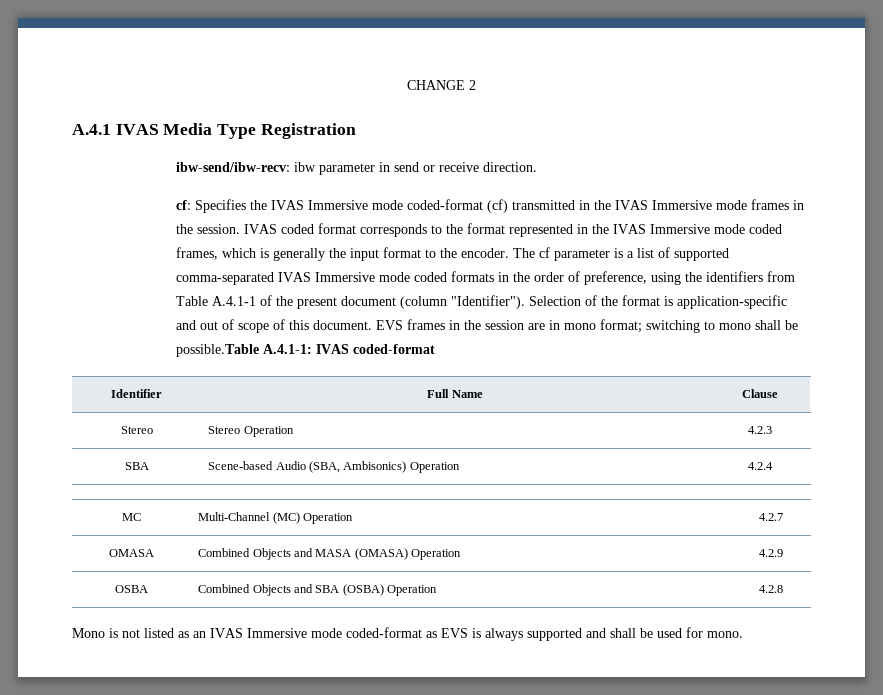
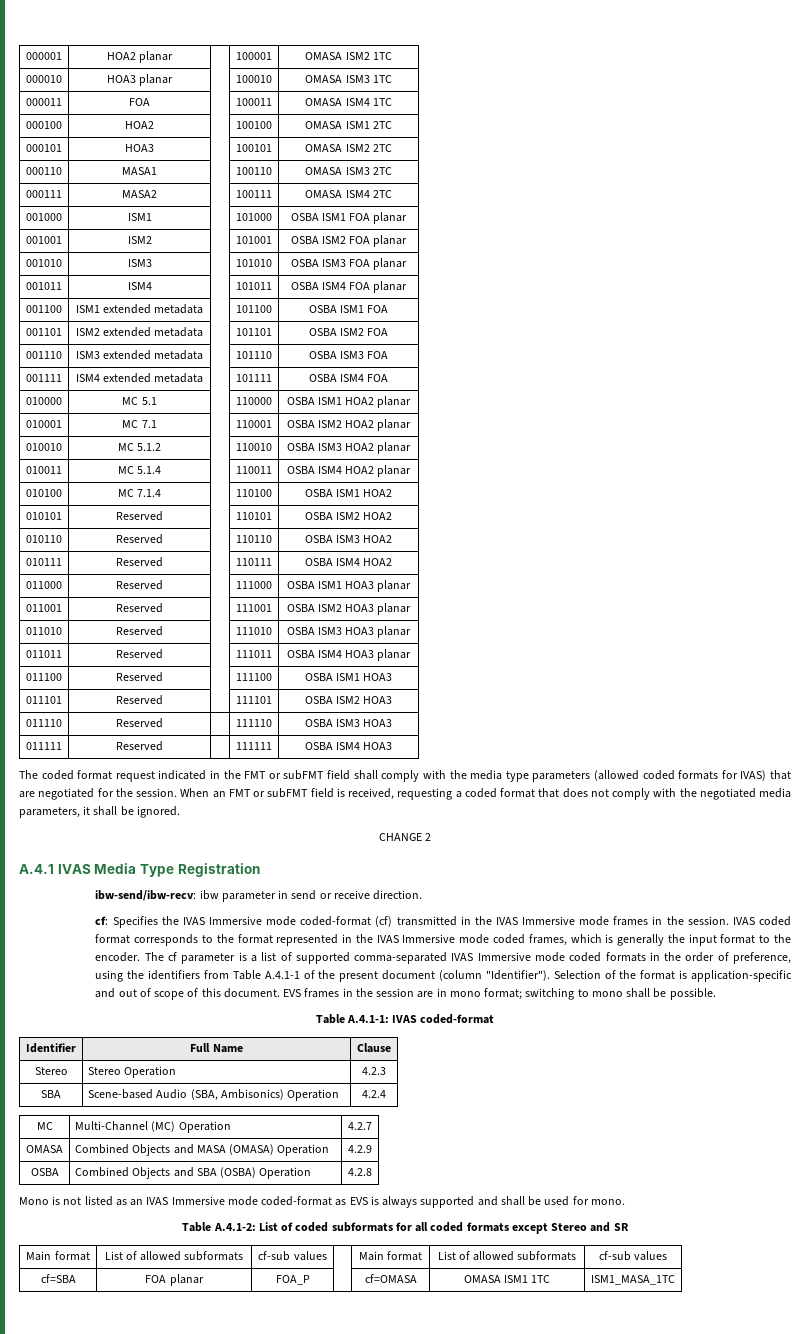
+ 000001 | HOA2 planar | | 100001 | OMASA ISM2 1TC
+ 000010 | HOA3 planar | | 100010 | OMASA ISM3 1TC
+ 000011 | FOA | | 100011 | OMASA ISM4 1TC
+ 000100 | HOA2 | | 100100 | OMASA ISM1 2TC
+ 000101 | HOA3 | | 100101 | OMASA ISM2 2TC
+ 000110 | MASA1 | | 100110 | OMASA ISM3 2TC
+ 000111 | MASA2 | | 100111 | OMASA ISM4 2TC
+ 001000 | ISM1 | | 101000 | OSBA ISM1 FOA planar
+ 001001 | ISM2 | | 101001 | OSBA ISM2 FOA planar
+ 001010 | ISM3 | | 101010 | OSBA ISM3 FOA planar
+ 001011 | ISM4 | | 101011 | OSBA ISM4 FOA planar
+ 001100 | ISM1 extended metadata | | 101100 | OSBA ISM1 FOA
+ 001101 | ISM2 extended metadata | | 101101 | OSBA ISM2 FOA
+ 001110 | ISM3 extended metadata | | 101110 | OSBA ISM3 FOA
+ 001111 | ISM4 extended metadata | | 101111 | OSBA ISM4 FOA
+ 010000 | MC 5.1 | | 110000 | OSBA ISM1 HOA2 planar
+ 010001 | MC 7.1 | | 110001 | OSBA ISM2 HOA2 planar
+ 010010 | MC 5.1.2 | | 110010 | OSBA ISM3 HOA2 planar
+ 010011 | MC 5.1.4 | | 110011 | OSBA ISM4 HOA2 planar
+ 010100 | MC 7.1.4 | | 110100 | OSBA ISM1 HOA2
+ 010101 | Reserved | | 110101 | OSBA ISM2 HOA2
+ 010110 | Reserved | | 110110 | OSBA ISM3 HOA2
+ 010111 | Reserved | | 110111 | OSBA ISM4 HOA2
+ 011000 | Reserved | | 111000 | OSBA ISM1 HOA3 planar
+ 011001 | Reserved | | 111001 | OSBA ISM2 HOA3 planar
+ 011010 | Reserved | | 111010 | OSBA ISM3 HOA3 planar
+ 011011 | Reserved | | 111011 | OSBA ISM4 HOA3 planar
+ 011100 | Reserved | | 111100 | OSBA ISM1 HOA3
+ 011101 | Reserved | | 111101 | OSBA ISM2 HOA3
+ 011110 | Reserved | | 111110 | OSBA ISM3 HOA3
+ 011111 | Reserved | | 111111 | OSBA ISM4 HOA3
+ The coded format request indicated in the FMT or subFMT field shall comply with the media type parameters (allowed coded formats for IVAS) that are negotiated for the session. When an FMT or subFMT field is received, requesting a coded format that does not comply with the negotiated media parameters, it shall be ignored.
- EVS frames in the session are in mono format; switching to mono shall be possible.Table A.4.1-1: IVAS coded-format
+ EVS frames in the session are in mono format; switching to mono shall be possible.
+ Table A.4.1-1: IVAS coded-format
+ Table A.4.1-2: List of coded subformats for all coded formats except Stereo and SR
+ Main format | List of allowed subformats | cf-sub values | | Main format | List of allowed subformats | cf-sub values
+ cf=SBA | FOA planar | FOA_P | | cf=OMASA | OMASA ISM1 1TC | ISM1_MASA_1TC

